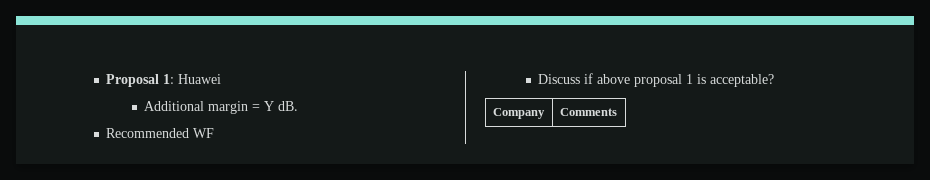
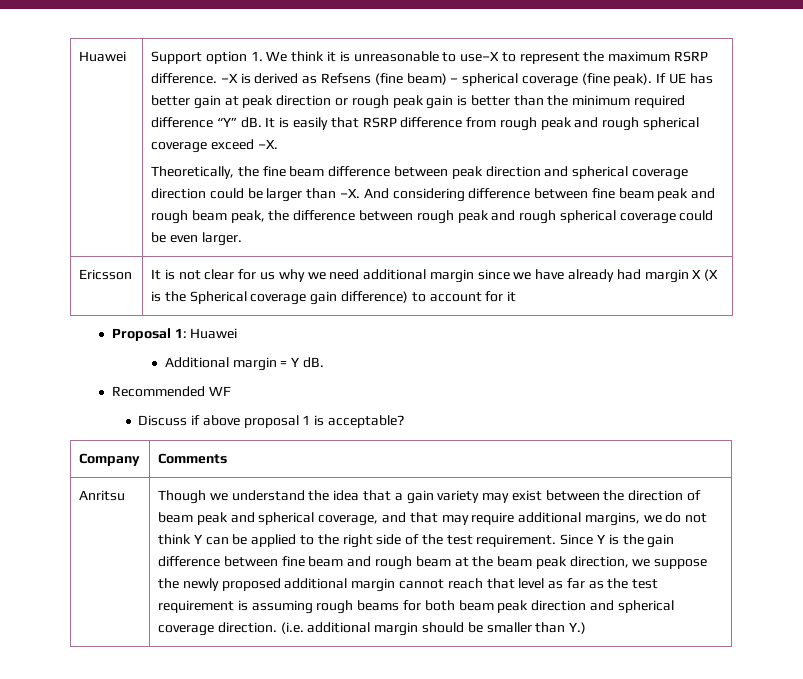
+ Huawei | Support option 1. We think it is unreasonable to use–X to represent the maximum RSRP difference. –X is derived as Refsens (fine beam) – spherical coverage (fine peak). If UE has better gain at peak direction or rough peak gain is better than the minimum required difference “Y” dB. It is easily that RSRP difference from rough peak and rough spherical coverage exceed –X.
+ Theoretically, the fine beam difference between peak direction and spherical coverage direction could be larger than –X. And considering difference between fine beam peak and rough beam peak, the difference between rough peak and rough spherical coverage could be even larger.
+ Ericsson | It is not clear for us why we need additional margin since we have already had margin X (X is the Spherical coverage gain difference) to account for it
+ Anritsu | Though we understand the idea that a gain variety may exist between the direction of beam peak and spherical coverage, and that may require additional margins, we do not think Y can be applied to the right side of the test requirement. Since Y is the gain difference between fine beam and rough beam at the beam peak direction, we suppose the newly proposed additional margin cannot reach that level as far as the test requirement is assuming rough beams for both beam peak direction and spherical coverage direction. (i.e. additional margin should be smaller than Y.)

